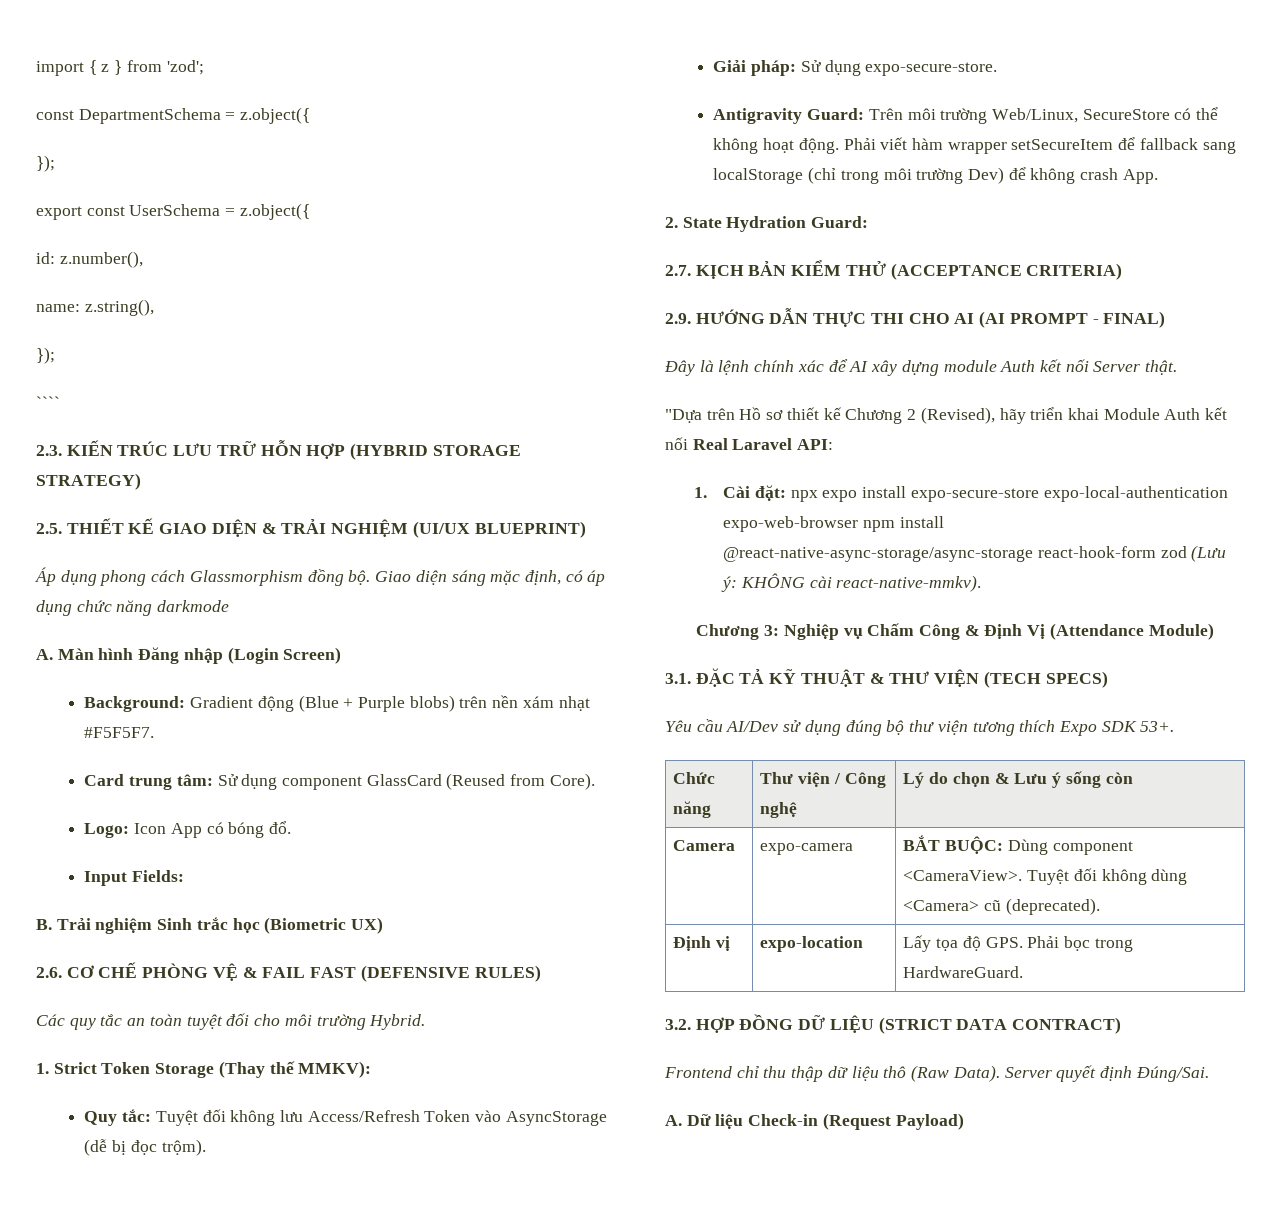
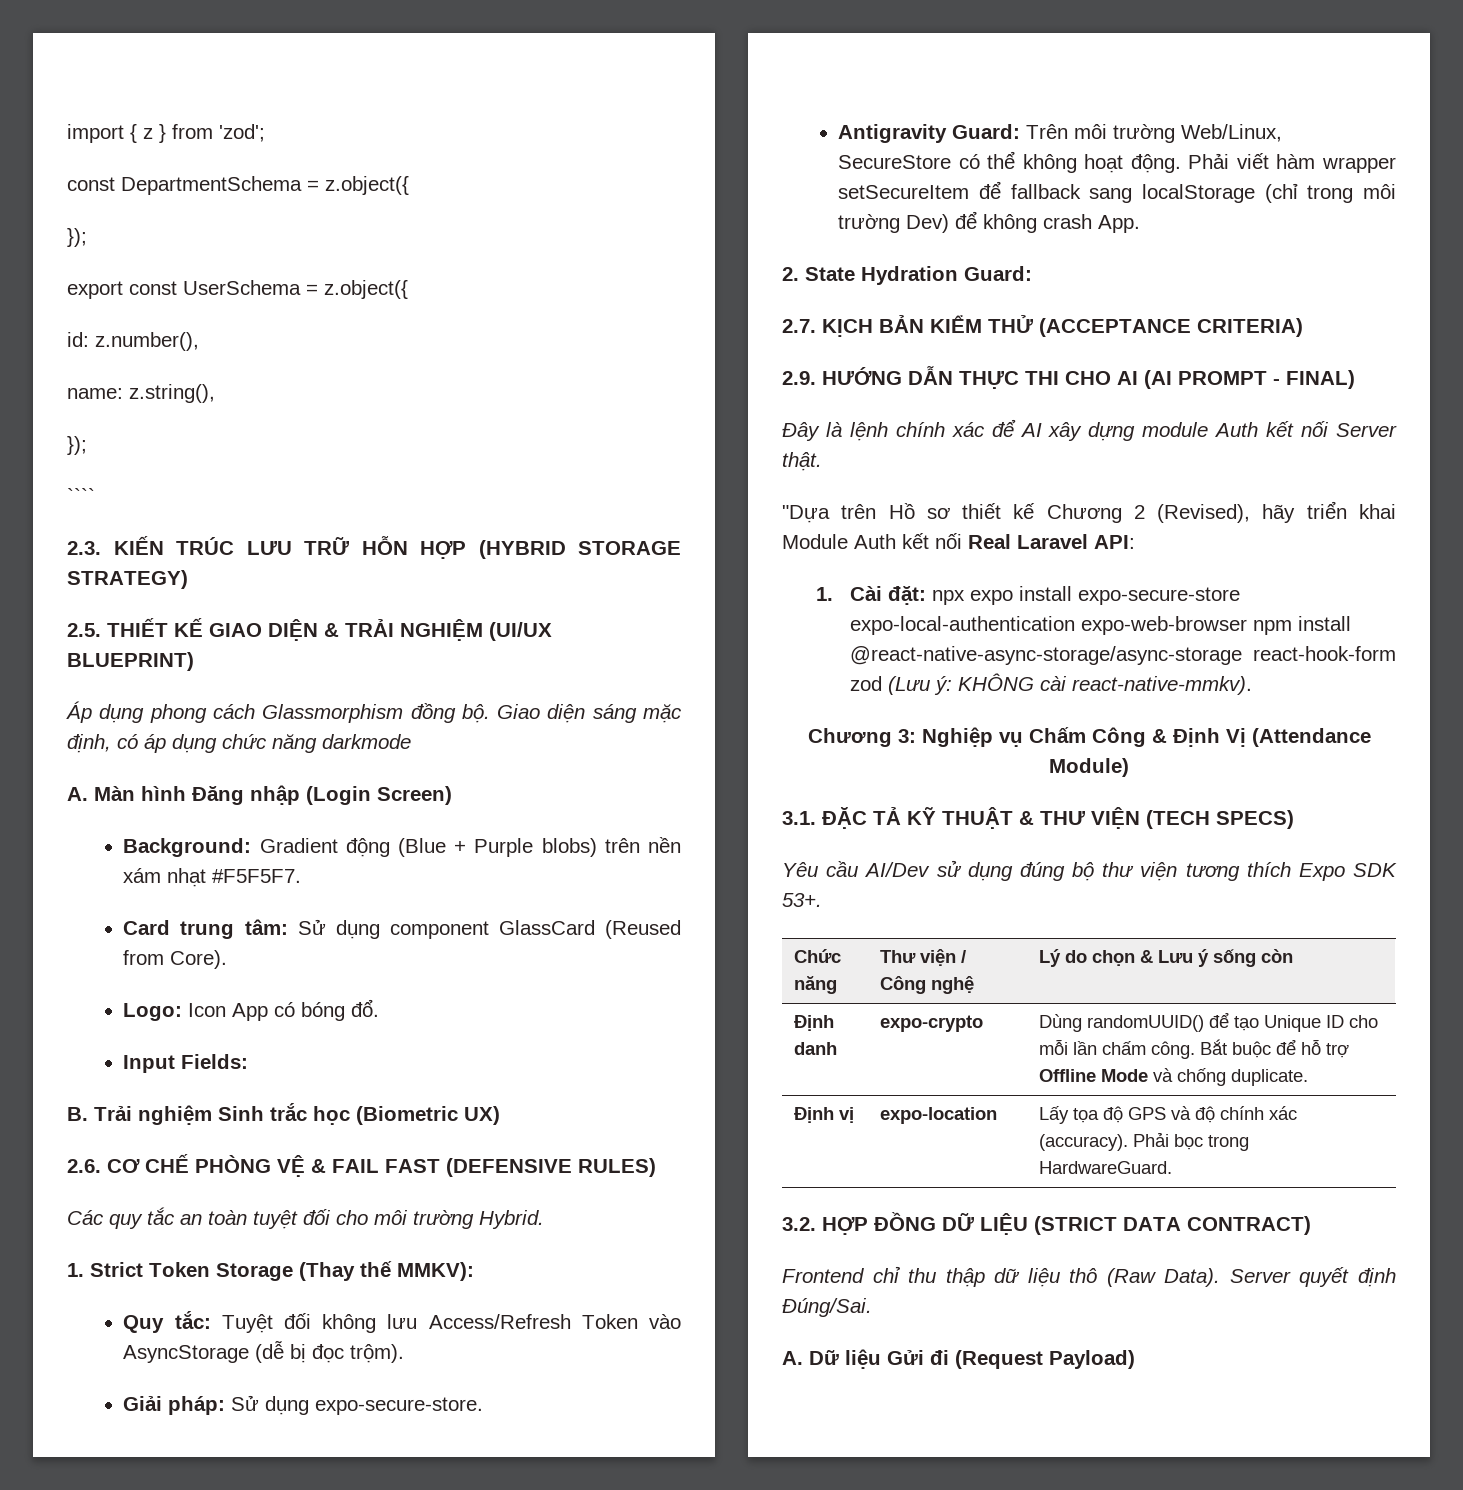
- Camera | expo-camera | BẮT BUỘC: Dùng component <CameraView>. Tuyệt đối không dùng <Camera> cũ (deprecated).
+ Định danh | expo-crypto | Dùng randomUUID() để tạo Unique ID cho mỗi lần chấm công. Bắt buộc để hỗ trợ Offline Mode và chống duplicate.
- Định vị | expo-location | Lấy tọa độ GPS. Phải bọc trong HardwareGuard.
+ Định vị | expo-location | Lấy tọa độ GPS và độ chính xác (accuracy). Phải bọc trong HardwareGuard.
- A. Dữ liệu Check-in (Request Payload)
+ A. Dữ liệu Gửi đi (Request Payload)

